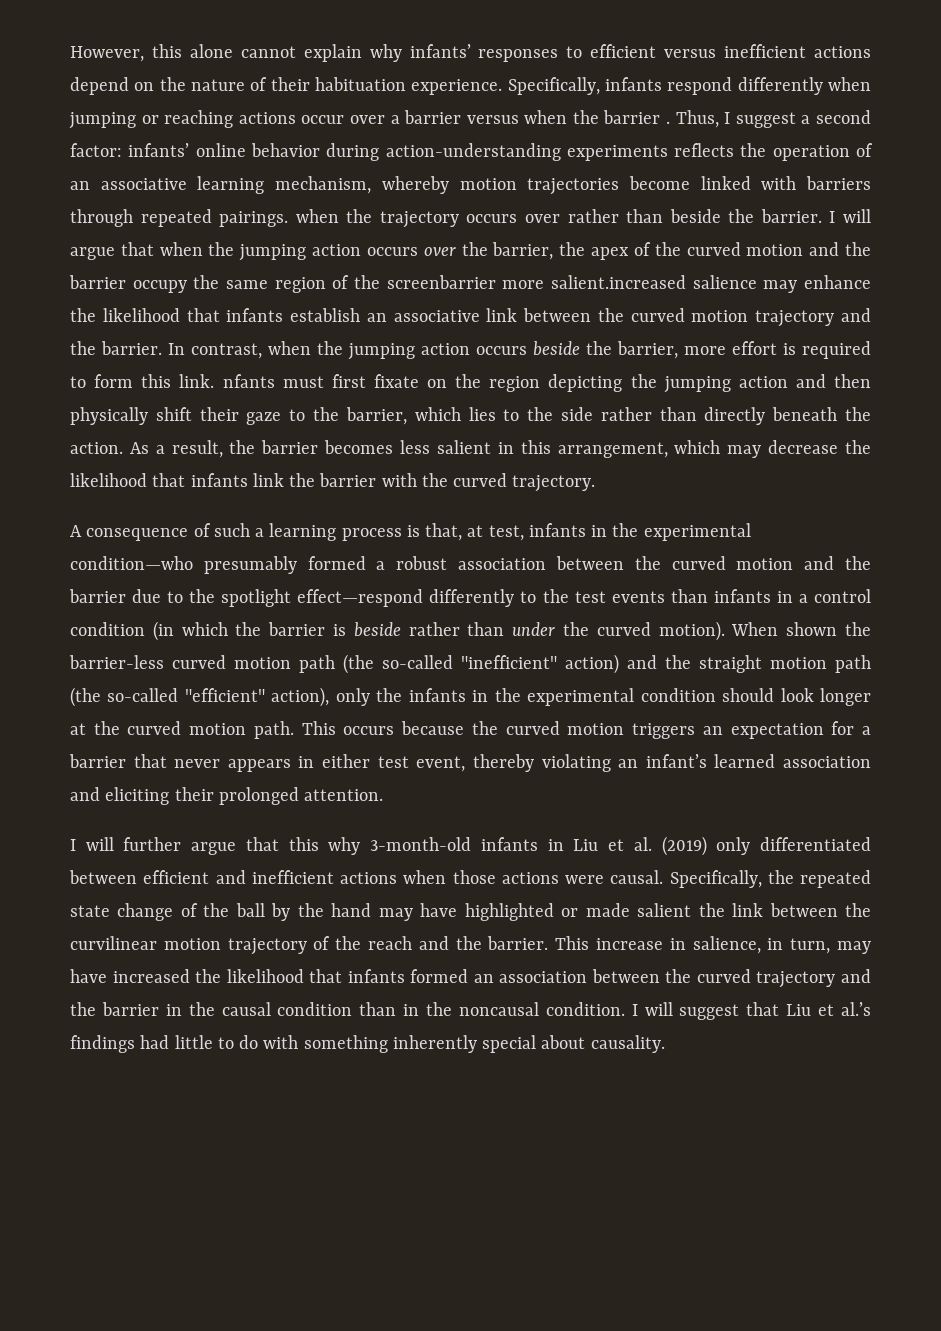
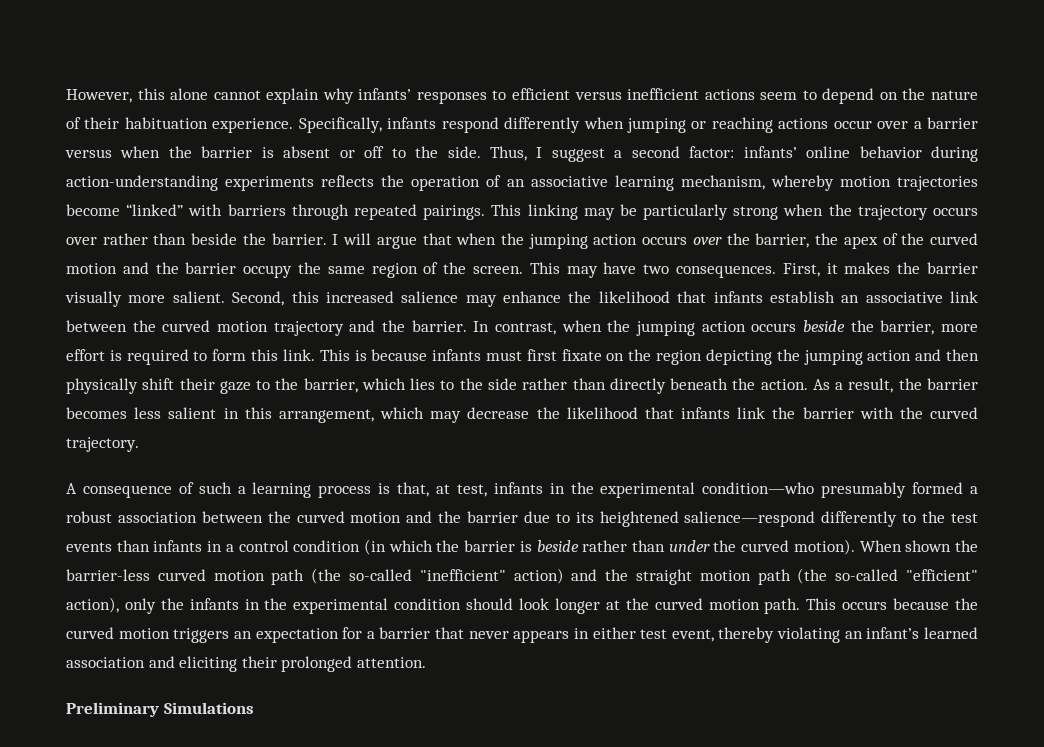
- However, this alone cannot explain why infants’ responses to efficient versus inefficient actions depend on the nature of their habituation experience.
+ However, this alone cannot explain why infants’ responses to efficient versus inefficient actions seem to depend on the nature of their habituation experience.
- Specifically, infants respond differently when jumping or reaching actions occur over a barrier versus when the barrier .
+ Specifically, infants respond differently when jumping or reaching actions occur over a barrier versus when the barrier is absent or off to the side.
- Thus, I suggest a second factor: infants’ online behavior during action-understanding experiments reflects the operation of an associative learning mechanism, whereby motion trajectories become linked with barriers through repeated pairings. when the trajectory occurs over rather than beside the barrier.
+ Thus, I suggest a second factor: infants’ online behavior during action-understanding experiments reflects the operation of an associative learning mechanism, whereby motion trajectories become “linked” with barriers through repeated pairings. This linking may be particularly strong when the trajectory occurs over rather than beside the barrier.
- I will argue that when the jumping action occurs over the barrier, the apex of the curved motion and the barrier occupy the same region of the screenbarrier more salient.increased salience may enhance the likelihood that infants establish an associative link between the curved motion trajectory and the barrier.
+ I will argue that when the jumping action occurs over the barrier, the apex of the curved motion and the barrier occupy the same region of the screen. This may have two consequences. First, it makes the barrier visually more salient. Second, this increased salience may enhance the likelihood that infants establish an associative link between the curved motion trajectory and the barrier.
- In contrast, when the jumping action occurs beside the barrier, more effort is required to form this link. nfants must first fixate on the region depicting the jumping action and then physically shift their gaze to the barrier, which lies to the side rather than directly beneath the action.
+ In contrast, when the jumping action occurs beside the barrier, more effort is required to form this link. This is because infants must first fixate on the region depicting the jumping action and then physically shift their gaze to the barrier, which lies to the side rather than directly beneath the action.
- A consequence of such a learning process is that, at test, infants in the experimental condition—who presumably formed a robust association between the curved motion and the barrier due to the spotlight effect—respond differently to the test events than infants in a control condition (in which the barrier is beside rather than under the curved motion).
+ A consequence of such a learning process is that, at test, infants in the experimental condition—who presumably formed a robust association between the curved motion and the barrier due to its heightened salience—respond differently to the test events than infants in a control condition (in which the barrier is beside rather than under the curved motion).
- I will further argue that this why 3-month-old infants in Liu et al. (2019) only differentiated between efficient and inefficient actions when those actions were causal. Specifically, the repeated state change of the ball by the hand may have highlighted or made salient the link between the curvilinear motion trajectory of the reach and the barrier. This increase in salience, in turn, may have increased the likelihood that infants formed an association between the curved trajectory and the barrier in the causal condition than in the noncausal condition. I will suggest that Liu et al.’s findings had little to do with something inherently special about causality.
+ Preliminary Simulations

